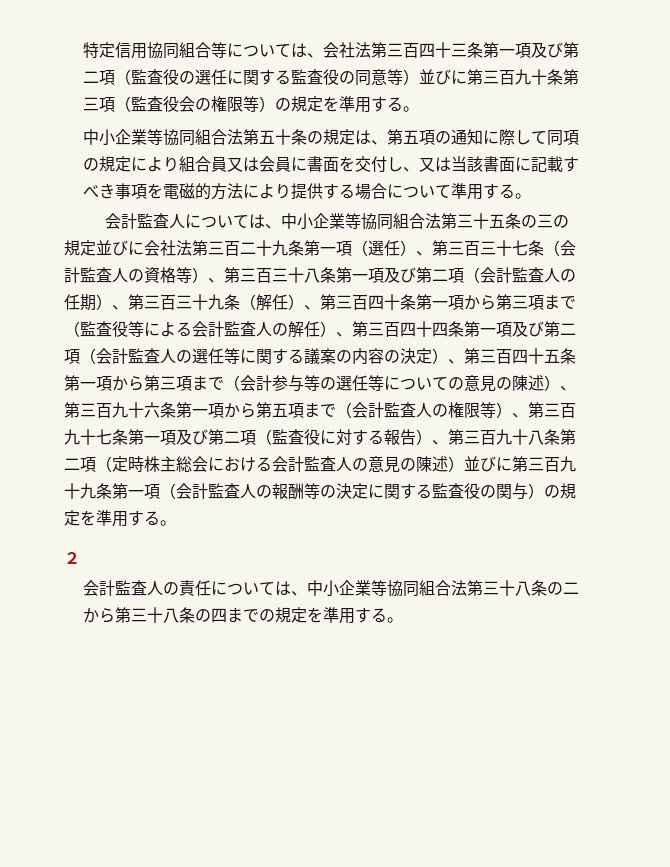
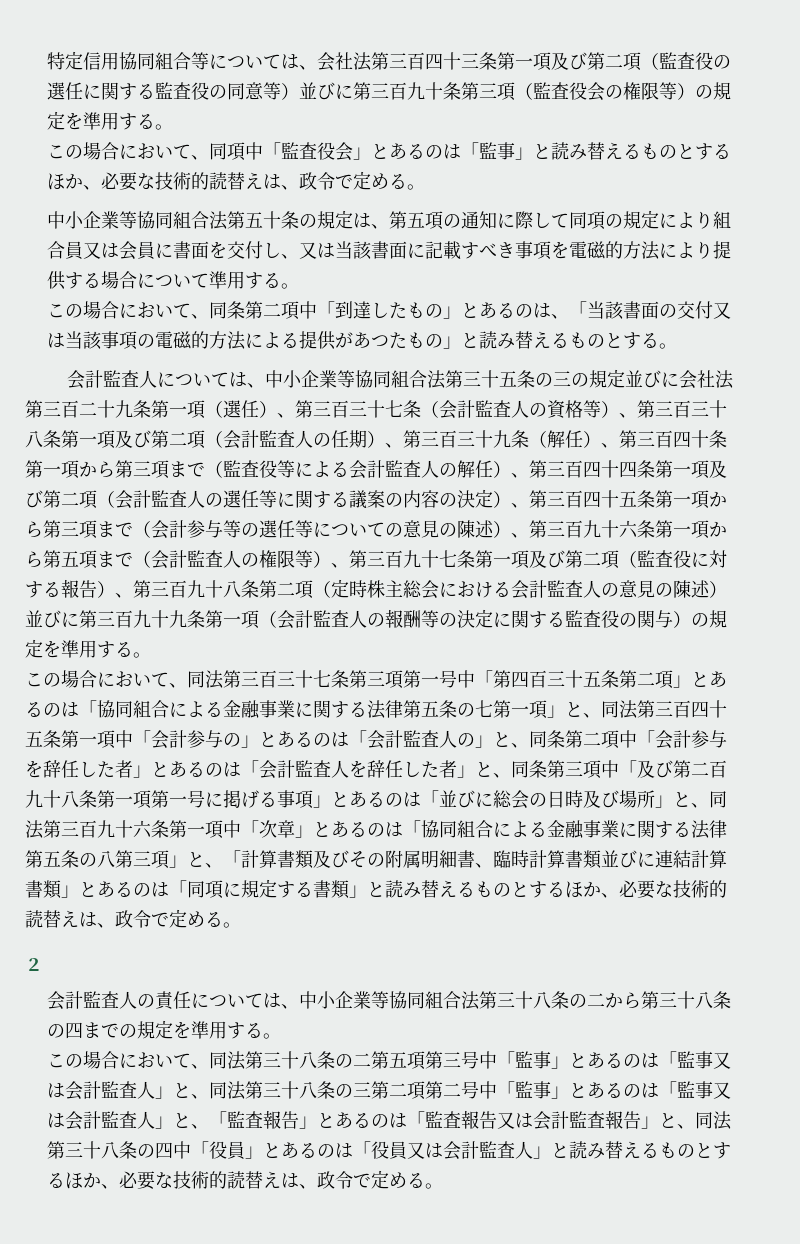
+ この場合において、同項中「監査役会」とあるのは「監事」と読み替えるものとするほか、必要な技術的読替えは、政令で定める。
+ この場合において、同条第二項中「到達したもの」とあるのは、「当該書面の交付又は当該事項の電磁的方法による提供があつたもの」と読み替えるものとする。
+ この場合において、同法第三百三十七条第三項第一号中「第四百三十五条第二項」とあるのは「協同組合による金融事業に関する法律第五条の七第一項」と、同法第三百四十五条第一項中「会計参与の」とあるのは「会計監査人の」と、同条第二項中「会計参与を辞任した者」とあるのは「会計監査人を辞任した者」と、同条第三項中「及び第二百九十八条第一項第一号に掲げる事項」とあるのは「並びに総会の日時及び場所」と、同法第三百九十六条第一項中「次章」とあるのは「協同組合による金融事業に関する法律第五条の八第三項」と、「計算書類及びその附属明細書、臨時計算書類並びに連結計算書類」とあるのは「同項に規定する書類」と読み替えるものとするほか、必要な技術的読替えは、政令で定める。
+ この場合において、同法第三十八条の二第五項第三号中「監事」とあるのは「監事又は会計監査人」と、同法第三十八条の三第二項第二号中「監事」とあるのは「監事又は会計監査人」と、「監査報告」とあるのは「監査報告又は会計監査報告」と、同法第三十八条の四中「役員」とあるのは「役員又は会計監査人」と読み替えるものとするほか、必要な技術的読替えは、政令で定める。

